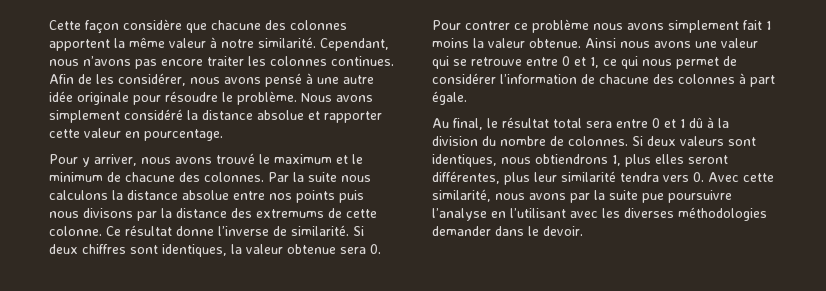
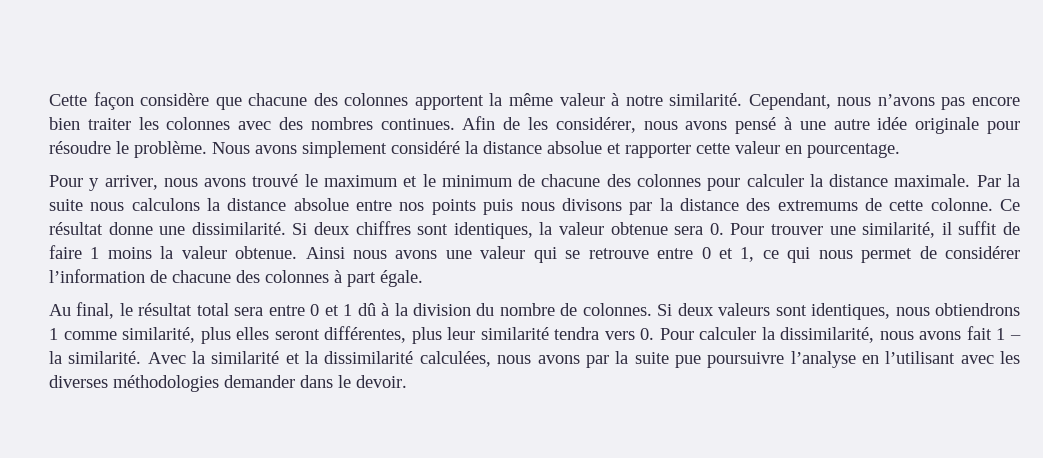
- Cependant, nous n’avons pas encore traiter les colonnes continues.
+ Cependant, nous n’avons pas encore bien traiter les colonnes avec des nombres continues.
- Pour y arriver, nous avons trouvé le maximum et le minimum de chacune des colonnes.
+ Pour y arriver, nous avons trouvé le maximum et le minimum de chacune des colonnes pour calculer la distance maximale.
- Ce résultat donne l’inverse de similarité.
+ Ce résultat donne une dissimilarité.
- Si deux chiffres sont identiques, la valeur obtenue sera 0. Pour contrer ce problème nous avons simplement fait 1 moins la valeur obtenue.
+ Si deux chiffres sont identiques, la valeur obtenue sera 0. Pour trouver une similarité, il suffit de faire 1 moins la valeur obtenue.
- Si deux valeurs sont identiques, nous obtiendrons 1, plus elles seront différentes, plus leur similarité tendra vers 0. Avec cette similarité, nous avons par la suite pue poursuivre l’analyse en l’utilisant avec les diverses méthodologies demander dans le devoir.
+ Si deux valeurs sont identiques, nous obtiendrons 1 comme similarité, plus elles seront différentes, plus leur similarité tendra vers 0. Pour calculer la dissimilarité, nous avons fait 1 – la similarité. Avec la similarité et la dissimilarité calculées, nous avons par la suite pue poursuivre l’analyse en l’utilisant avec les diverses méthodologies demander dans le devoir.

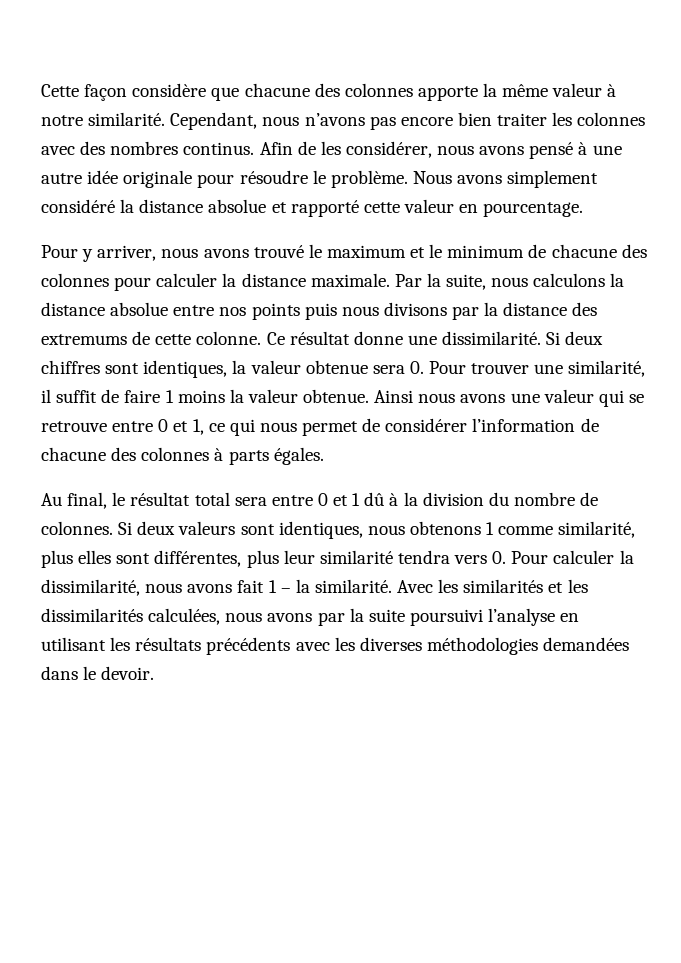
- Cette façon considère que chacune des colonnes apportent la même valeur à notre similarité.
+ Cette façon considère que chacune des colonnes apporte la même valeur à notre similarité.
- Cependant, nous n’avons pas encore bien traiter les colonnes avec des nombres continues.
+ Cependant, nous n’avons pas encore bien traiter les colonnes avec des nombres continus.
- Nous avons simplement considéré la distance absolue et rapporter cette valeur en pourcentage.
+ Nous avons simplement considéré la distance absolue et rapporté cette valeur en pourcentage.
- Par la suite nous calculons la distance absolue entre nos points puis nous divisons par la distance des extremums de cette colonne.
+ Par la suite, nous calculons la distance absolue entre nos points puis nous divisons par la distance des extremums de cette colonne.
- Ainsi nous avons une valeur qui se retrouve entre 0 et 1, ce qui nous permet de considérer l’information de chacune des colonnes à part égale.
+ Ainsi nous avons une valeur qui se retrouve entre 0 et 1, ce qui nous permet de considérer l’information de chacune des colonnes à parts égales.
- Si deux valeurs sont identiques, nous obtiendrons 1 comme similarité, plus elles seront différentes, plus leur similarité tendra vers 0. Pour calculer la dissimilarité, nous avons fait 1 – la similarité.
+ Si deux valeurs sont identiques, nous obtenons 1 comme similarité, plus elles sont différentes, plus leur similarité tendra vers 0. Pour calculer la dissimilarité, nous avons fait 1 – la similarité.
- Avec la similarité et la dissimilarité calculées, nous avons par la suite pue poursuivre l’analyse en l’utilisant avec les diverses méthodologies demander dans le devoir.
+ Avec les similarités et les dissimilarités calculées, nous avons par la suite poursuivi l’analyse en utilisant les résultats précédents avec les diverses méthodologies demandées dans le devoir.

